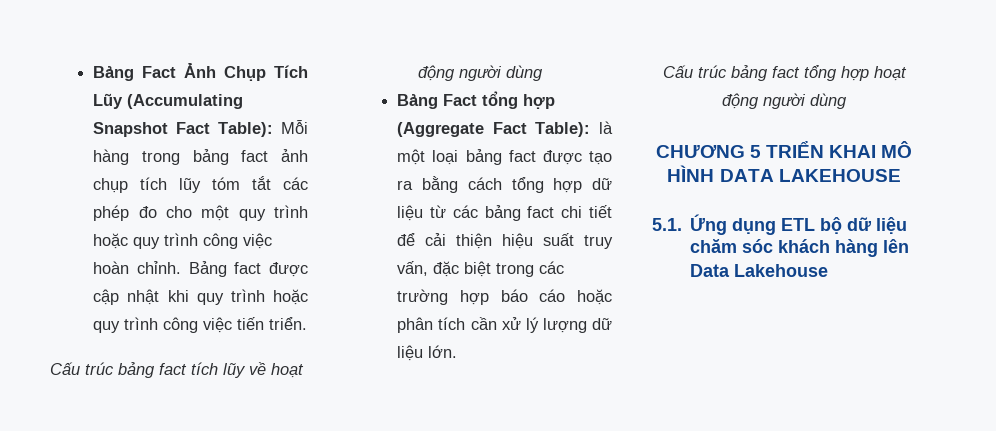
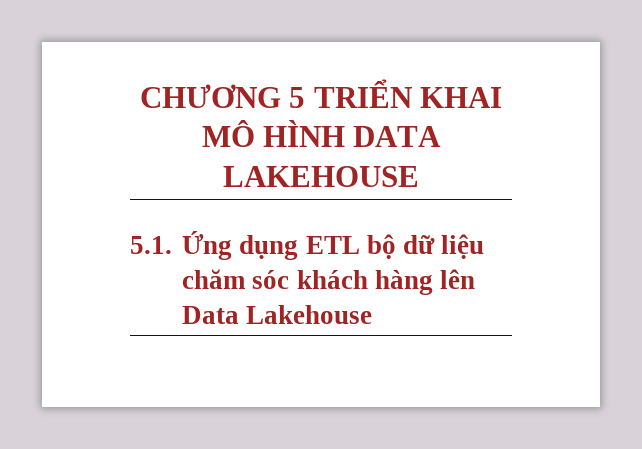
- Bảng Fact Ảnh Chụp Tích Lũy (Accumulating Snapshot Fact Table): Mỗi hàng trong bảng fact ảnh chụp tích lũy tóm tắt các phép đo cho một quy trình hoặc quy trình công việc hoàn chỉnh. Bảng fact được cập nhật khi quy trình hoặc quy trình công việc tiến triển.
- Cấu trúc bảng fact tích lũy về hoạt động người dùng
- Bảng Fact tổng hợp (Aggregate Fact Table): là một loại bảng fact được tạo ra bằng cách tổng hợp dữ liệu từ các bảng fact chi tiết để cải thiện hiệu suất truy vấn, đặc biệt trong các trường hợp báo cáo hoặc phân tích cần xử lý lượng dữ liệu lớn.
- Cấu trúc bảng fact tổng hợp hoạt động người dùng

